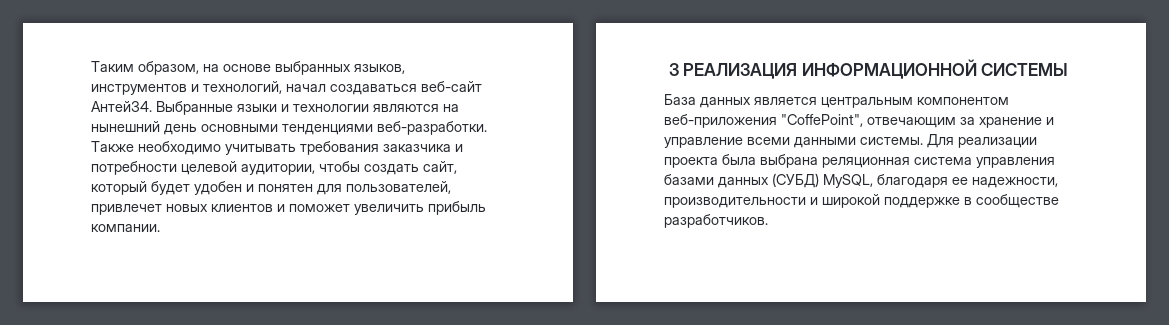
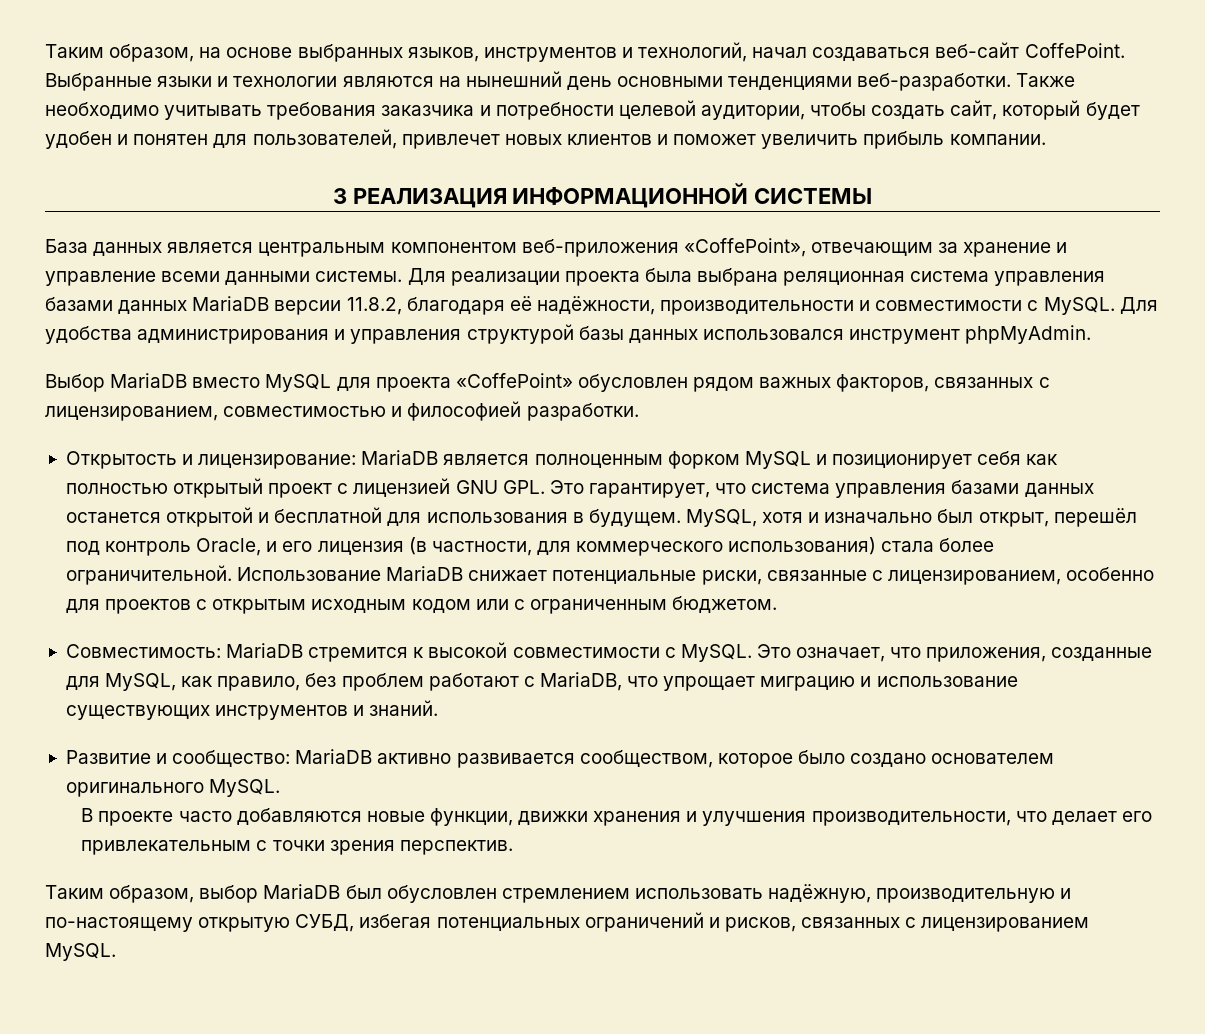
- Таким образом, на основе выбранных языков, инструментов и технологий, начал создаваться веб-сайт Антей34.
+ Таким образом, на основе выбранных языков, инструментов и технологий, начал создаваться веб-сайт CoffePoint.
- База данных является центральным компонентом веб-приложения "CoffePoint", отвечающим за хранение и управление всеми данными системы.
+ База данных является центральным компонентом веб-приложения «CoffePoint», отвечающим за хранение и управление всеми данными системы.
- Для реализации проекта была выбрана реляционная система управления базами данных (СУБД) MySQL, благодаря ее надежности, производительности и широкой поддержке в сообществе разработчиков.
+ Для реализации проекта была выбрана реляционная система управления базами данных MariaDB версии 11.8.2, благодаря её надёжности, производительности и совместимости с MySQL. Для удобства администрирования и управления структурой базы данных использовался инструмент phpMyAdmin.
+ Выбор MariaDB вместо MySQL для проекта «CoffePoint» обусловлен рядом важных факторов, связанных с лицензированием, совместимостью и философией разработки.
+ Открытость и лицензирование: MariaDB является полноценным форком MySQL и позиционирует себя как полностью открытый проект с лицензией GNU GPL. Это гарантирует, что система управления базами данных останется открытой и бесплатной для использования в будущем. MySQL, хотя и изначально был открыт, перешёл под контроль Oracle, и его лицензия (в частности, для коммерческого использования) стала более ограничительной. Использование MariaDB снижает потенциальные риски, связанные с лицензированием, особенно для проектов с открытым исходным кодом или с ограниченным бюджетом.
+ Совместимость: MariaDB стремится к высокой совместимости с MySQL. Это означает, что приложения, созданные для MySQL, как правило, без проблем работают с MariaDB, что упрощает миграцию и использование существующих инструментов и знаний.
+ Развитие и сообщество: MariaDB активно развивается сообществом, которое было создано основателем оригинального MySQL.
+ В проекте часто добавляются новые функции, движки хранения и улучшения производительности, что делает его привлекательным с точки зрения перспектив.
+ Таким образом, выбор MariaDB был обусловлен стремлением использовать надёжную, производительную и по-настоящему открытую СУБД, избегая потенциальных ограничений и рисков, связанных с лицензированием MySQL.

